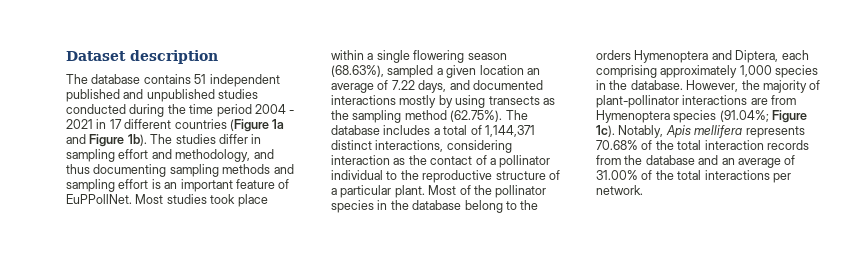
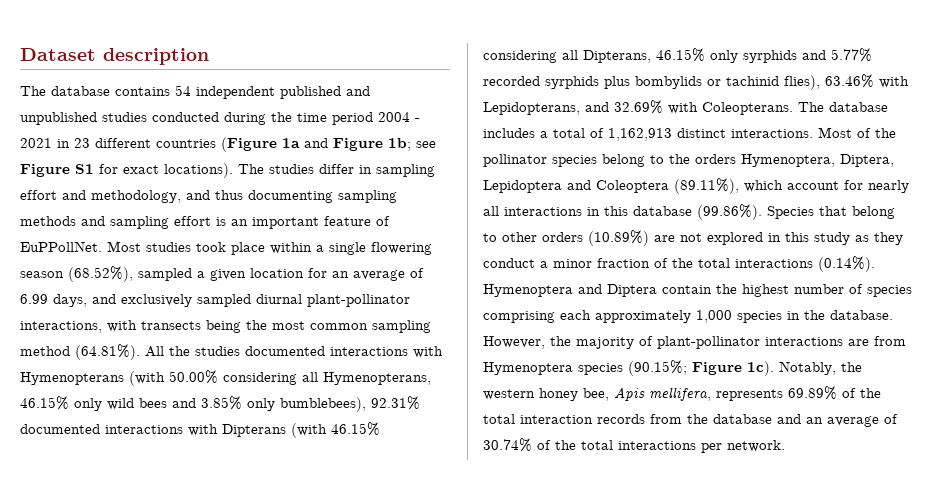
- The database contains 51 independent published and unpublished studies conducted during the time period 2004 - 2021 in 17 different countries (Figure 1a and Figure 1b).
+ The database contains 54 independent published and unpublished studies conducted during the time period 2004 - 2021 in 23 different countries (Figure 1a and Figure 1b; see Figure S1 for exact locations).
- Most studies took place within a single flowering season (68.63%), sampled a given location an average of 7.22 days, and documented interactions mostly by using transects as the sampling method (62.75%). The database includes a total of 1,144,371 distinct interactions, considering interaction as the contact of a pollinator individual to the reproductive structure of a particular plant.
+ Most studies took place within a single flowering season (68.52%), sampled a given location for an average of 6.99 days, and exclusively sampled diurnal plant-pollinator interactions, with transects being the most common sampling method (64.81%). All the studies documented interactions with Hymenopterans (with 50.00% considering all Hymenopterans, 46.15% only wild bees and 3.85% only bumblebees), 92.31% documented interactions with Dipterans (with 46.15% considering all Dipterans, 46.15% only syrphids and 5.77% recorded syrphids plus bombylids or tachinid flies), 63.46% with Lepidopterans, and 32.69% with Coleopterans. The database includes a total of 1,162,913 distinct interactions.
- Most of the pollinator species in the database belong to the orders Hymenoptera and Diptera, each comprising approximately 1,000 species in the database.
+ Most of the pollinator species belong to the orders Hymenoptera, Diptera, Lepidoptera and Coleoptera (89.11%), which account for nearly all interactions in this database (99.86%). Species that belong to other orders (10.89%) are not explored in this study as they conduct a minor fraction of the total interactions (0.14%). Hymenoptera and Diptera contain the highest number of species comprising each approximately 1,000 species in the database.
- However, the majority of plant-pollinator interactions are from Hymenoptera species (91.04%; Figure 1c).
+ However, the majority of plant-pollinator interactions are from Hymenoptera species (90.15%; Figure 1c).
- Notably, Apis mellifera represents 70.68% of the total interaction records from the database and an average of 31.00% of the total interactions per network.
+ Notably, the western honey bee, Apis mellifera, represents 69.89% of the total interaction records from the database and an average of 30.74% of the total interactions per network.

